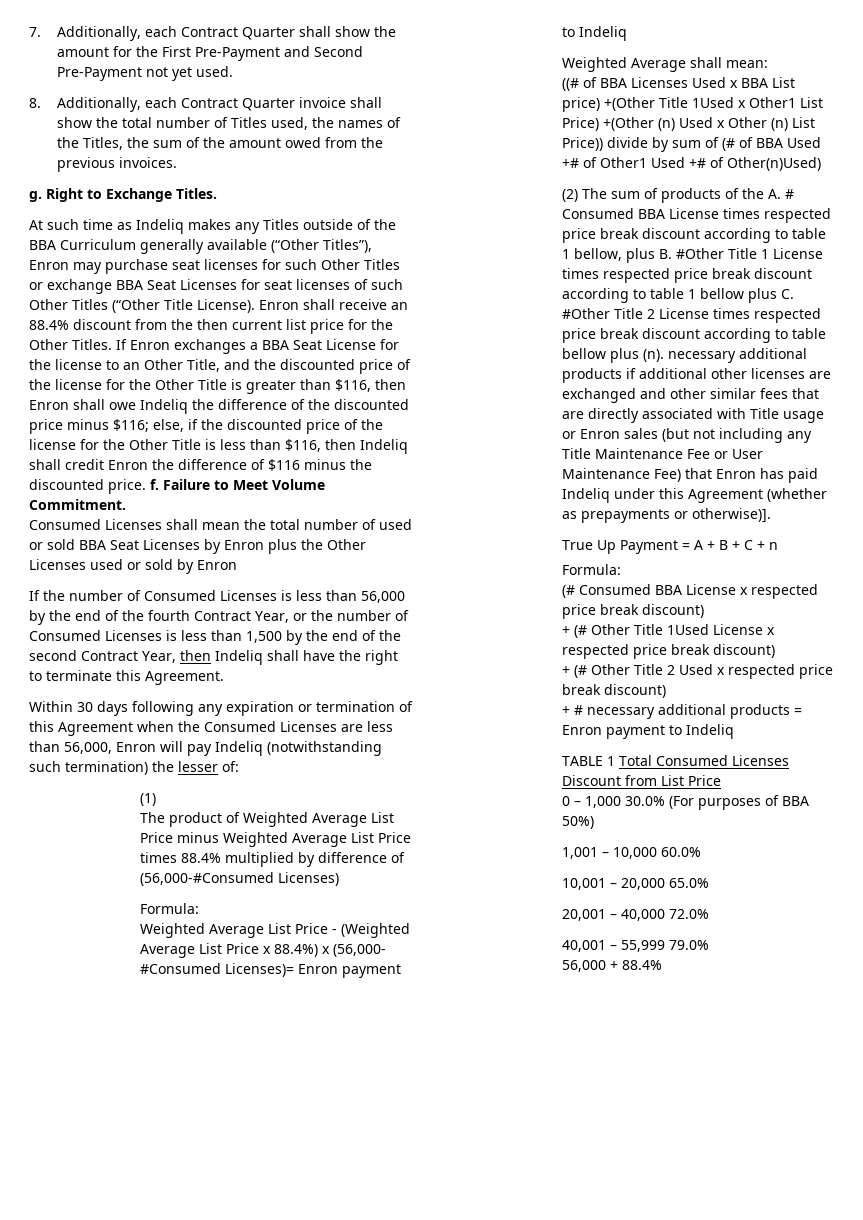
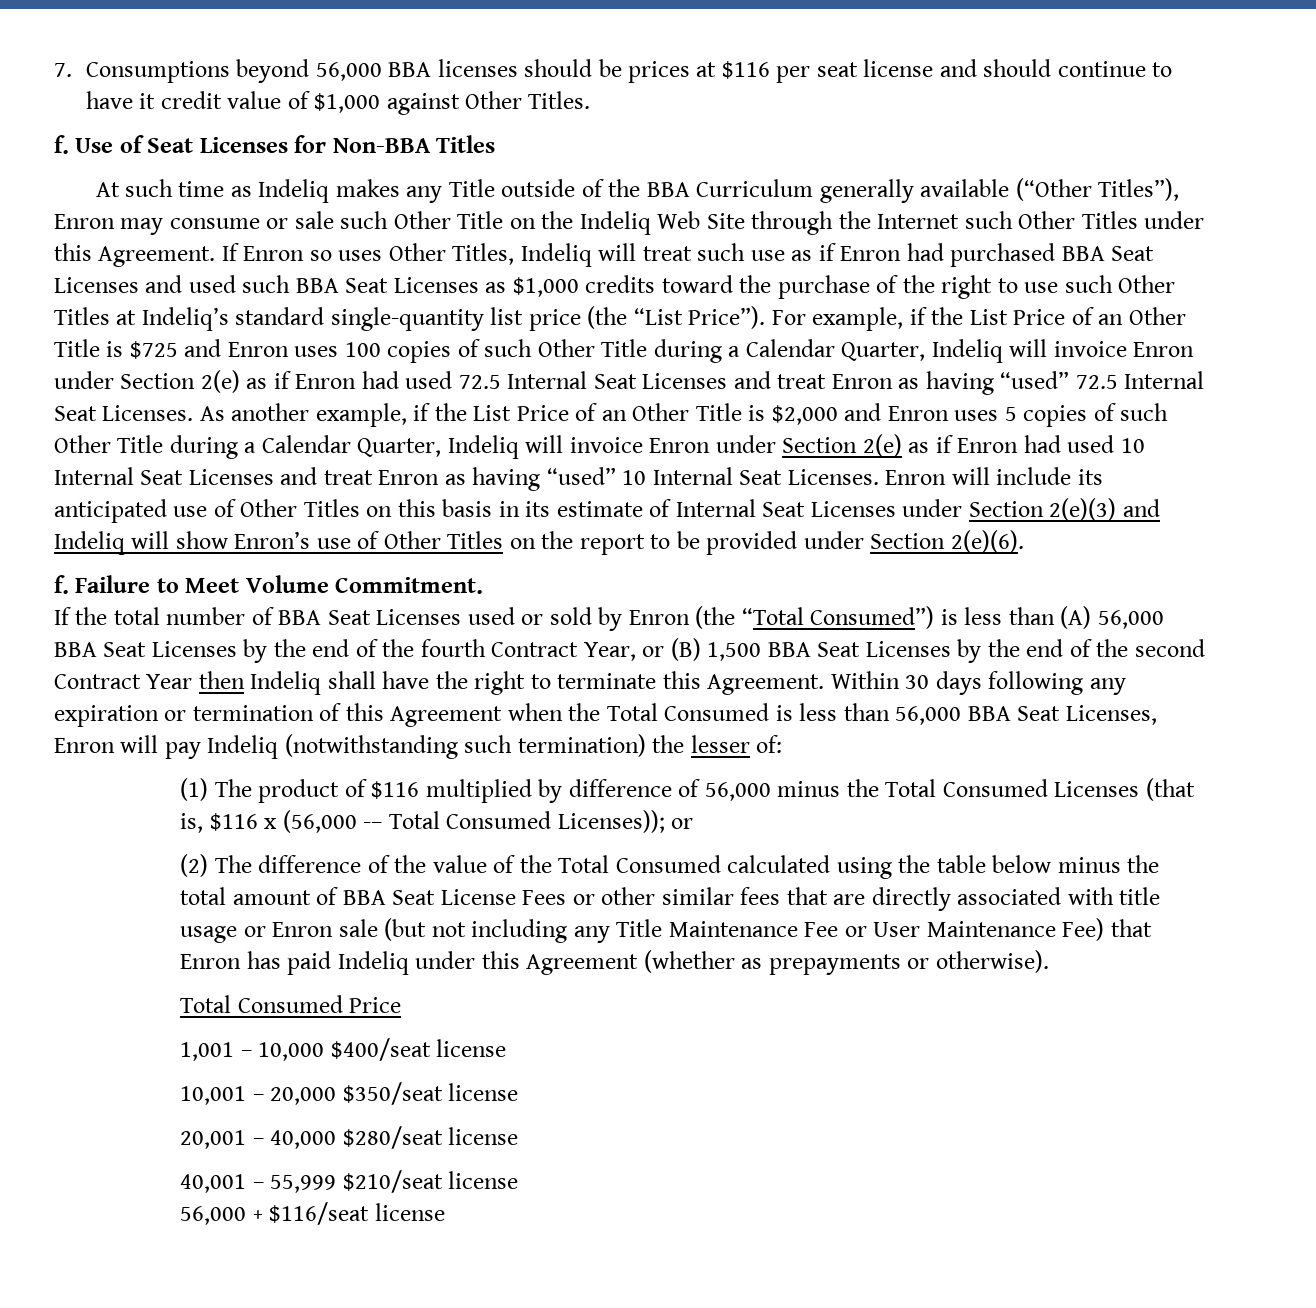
- 7. Additionally, each Contract Quarter shall show the amount for the First Pre-Payment and Second Pre-Payment not yet used.
- 8. Additionally, each Contract Quarter invoice shall show the total number of Titles used, the names of the Titles, the sum of the amount owed from the previous invoices.
- g. Right to Exchange Titles.
+ 7. Consumptions beyond 56,000 BBA licenses should be prices at $116 per seat license and should continue to have it credit value of $1,000 against Other Titles.
+ f. Use of Seat Licenses for Non-BBA Titles
- At such time as Indeliq makes any Titles outside of the BBA Curriculum generally available (“Other Titles”), Enron may purchase seat licenses for such Other Titles or exchange BBA Seat Licenses for seat licenses of such Other Titles (“Other Title License). Enron shall receive an 88.4% discount from the then current list price for the Other Titles. If Enron exchanges a BBA Seat License for the license to an Other Title, and the discounted price of the license for the Other Title is greater than $116, then Enron shall owe Indeliq the difference of the discounted price minus $116; else, if the discounted price of the license for the Other Title is less than $116, then Indeliq shall credit Enron the difference of $116 minus the discounted price. f.
+ At such time as Indeliq makes any Title outside of the BBA Curriculum generally available (“Other Titles”), Enron may consume or sale such Other Title on the Indeliq Web Site through the Internet such Other Titles under this Agreement. If Enron so uses Other Titles, Indeliq will treat such use as if Enron had purchased BBA Seat Licenses and used such BBA Seat Licenses as $1,000 credits toward the purchase of the right to use such Other Titles at Indeliq’s standard single-quantity list price (the “List Price”). For example, if the List Price of an Other Title is $725 and Enron uses 100 copies of such Other Title during a Calendar Quarter, Indeliq will invoice Enron under Section 2(e) as if Enron had used 72.5 Internal Seat Licenses and treat Enron as having “used” 72.5 Internal Seat Licenses. As another example, if the List Price of an Other Title is $2,000 and Enron uses 5 copies of such Other Title during a Calendar Quarter, Indeliq will invoice Enron under Section 2(e) as if Enron had used 10 Internal Seat Licenses and treat Enron as having “used” 10 Internal Seat Licenses. Enron will include its anticipated use of Other Titles on this basis in its estimate of Internal Seat Licenses under Section 2(e)(3) and Indeliq will show Enron’s use of Other Titles on the report to be provided under Section 2(e)(6).
+ f.
- Consumed Licenses shall mean the total number of used or sold BBA Seat Licenses by Enron plus the Other Licenses used or sold by Enron
- If the number of Consumed Licenses is less than 56,000 by the end of the fourth Contract Year, or the number of Consumed Licenses is less than 1,500 by the end of the second Contract Year, then Indeliq shall have the right to terminate this Agreement.
- Within 30 days following any expiration or termination of this Agreement when the Consumed Licenses are less than 56,000, Enron will pay Indeliq (notwithstanding such termination) the lesser of:
+ If the total number of BBA Seat Licenses used or sold by Enron (the “Total Consumed”) is less than (A) 56,000 BBA Seat Licenses by the end of the fourth Contract Year, or (B) 1,500 BBA Seat Licenses by the end of the second Contract Year then Indeliq shall have the right to terminate this Agreement. Within 30 days following any expiration or termination of this Agreement when the Total Consumed is less than 56,000 BBA Seat Licenses, Enron will pay Indeliq (notwithstanding such termination) the lesser of:
- (1)
- The product of Weighted Average List Price minus Weighted Average List Price times 88.4% multiplied by difference of (56,000-#Consumed Licenses)
- Formula:
- Weighted Average List Price - (Weighted Average List Price x 88.4%) x (56,000- #Consumed Licenses)= Enron payment to Indeliq
- Weighted Average shall mean:
- ((# of BBA Licenses Used x BBA List price) +(Other Title 1Used x Other1 List Price) +(Other (n) Used x Other (n) List Price)) divide by sum of (# of BBA Used +# of Other1 Used +# of Other(n)Used)
- (2) The sum of products of the A. # Consumed BBA License times respected price break discount according to table 1 bellow, plus B. #Other Title 1 License times respected price break discount according to table 1 bellow plus C. #Other Title 2 License times respected price break discount according to table bellow plus (n). necessary additional products if additional other licenses are exchanged and other similar fees that are directly associated with Title usage or Enron sales (but not including any Title Maintenance Fee or User Maintenance Fee) that Enron has paid Indeliq under this Agreement (whether as prepayments or otherwise)].
- True Up Payment = A + B + C + n
- Formula:
- (# Consumed BBA License x respected price break discount)
- + (# Other Title 1Used License x respected price break discount)
- + (# Other Title 2 Used x respected price break discount)
- + # necessary additional products = Enron payment to Indeliq
- TABLE 1 Total Consumed Licenses Discount from List Price
- 0 – 1,000 30.0% (For purposes of BBA 50%)
+ (1) The product of $116 multiplied by difference of 56,000 minus the Total Consumed Licenses (that is, $116 x (56,000 -– Total Consumed Licenses)); or
+ (2) The difference of the value of the Total Consumed calculated using the table below minus the total amount of BBA Seat License Fees or other similar fees that are directly associated with title usage or Enron sale (but not including any Title Maintenance Fee or User Maintenance Fee) that Enron has paid Indeliq under this Agreement (whether as prepayments or otherwise).
+ Total Consumed Price
- 1,001 – 10,000 60.0%
+ 1,001 – 10,000 $400/seat license
- 10,001 – 20,000 65.0%
+ 10,001 – 20,000 $350/seat license
- 20,001 – 40,000 72.0%
+ 20,001 – 40,000 $280/seat license
- 40,001 – 55,999 79.0%
+ 40,001 – 55,999 $210/seat license
- 56,000 + 88.4%
+ 56,000 + $116/seat license

